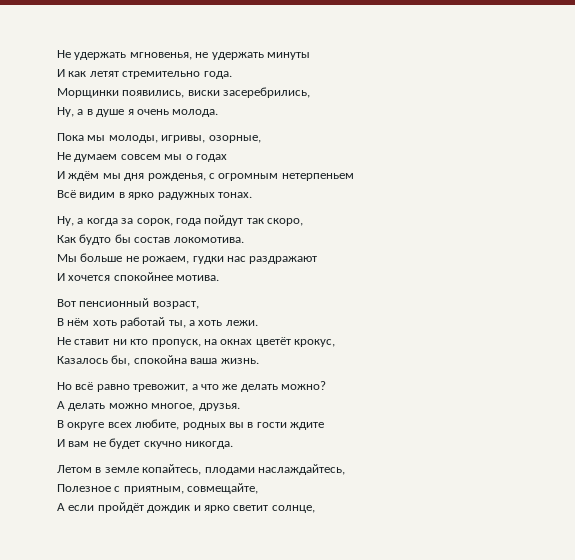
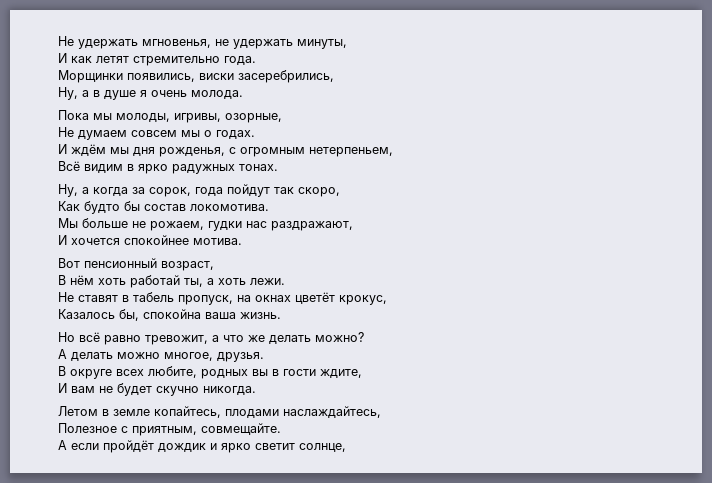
- Не удержать мгновенья, не удержать минуты
+ Не удержать мгновенья, не удержать минуты,
- Не думаем совсем мы о годах
+ Не думаем совсем мы о годах.
- И ждём мы дня рожденья, с огромным нетерпеньем
+ И ждём мы дня рожденья, с огромным нетерпеньем,
- Мы больше не рожаем, гудки нас раздражают
+ Мы больше не рожаем, гудки нас раздражают,
- Не ставит ни кто пропуск, на окнах цветёт крокус,
+ Не ставят в табель пропуск, на окнах цветёт крокус,
- В округе всех любите, родных вы в гости ждите
+ В округе всех любите, родных вы в гости ждите,
- Полезное с приятным, совмещайте,
+ Полезное с приятным, совмещайте.

